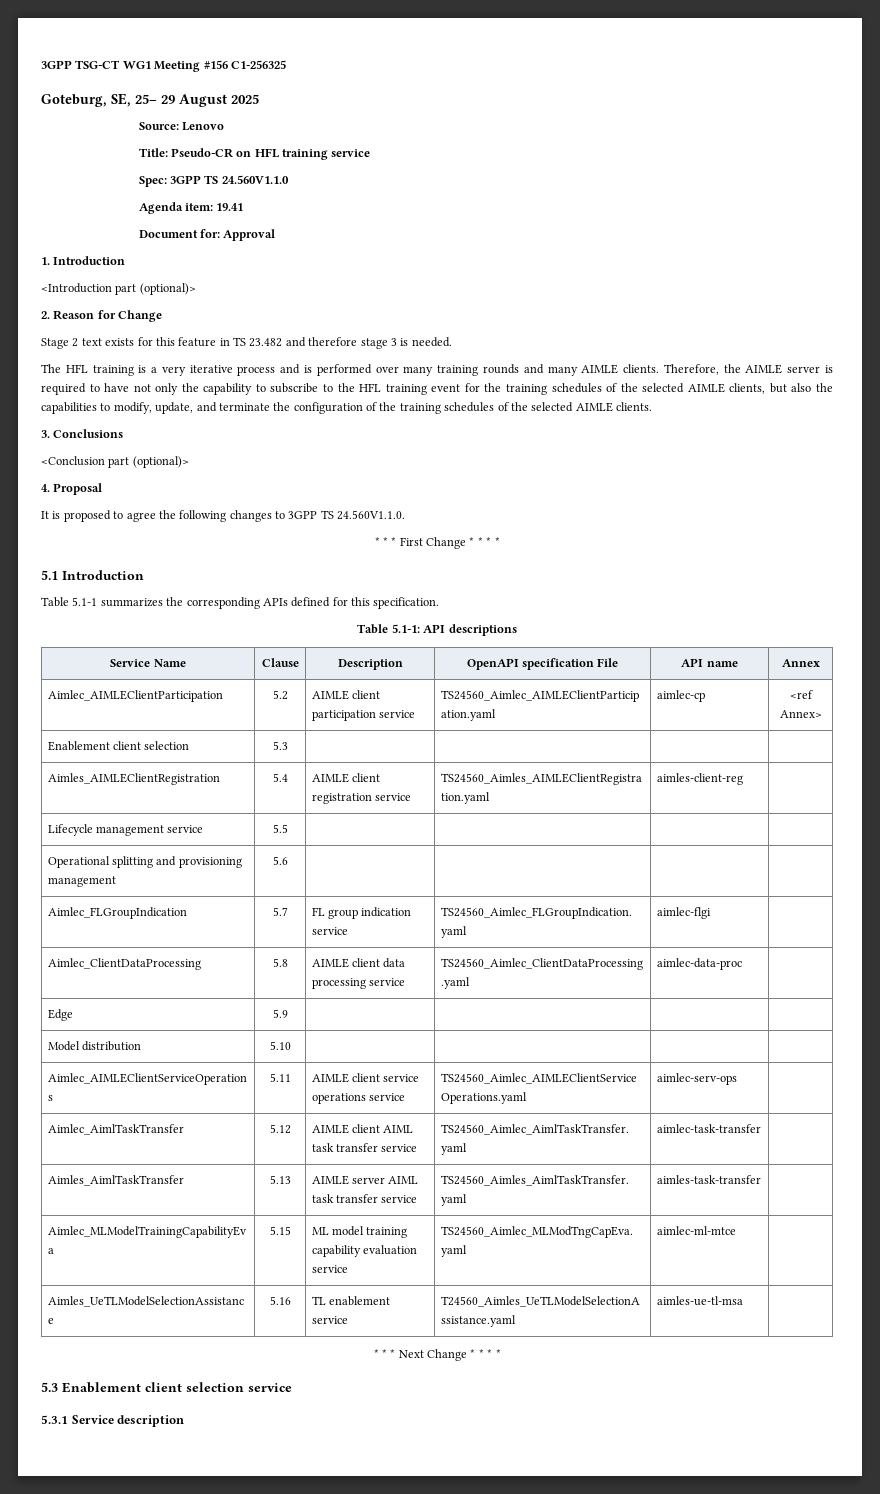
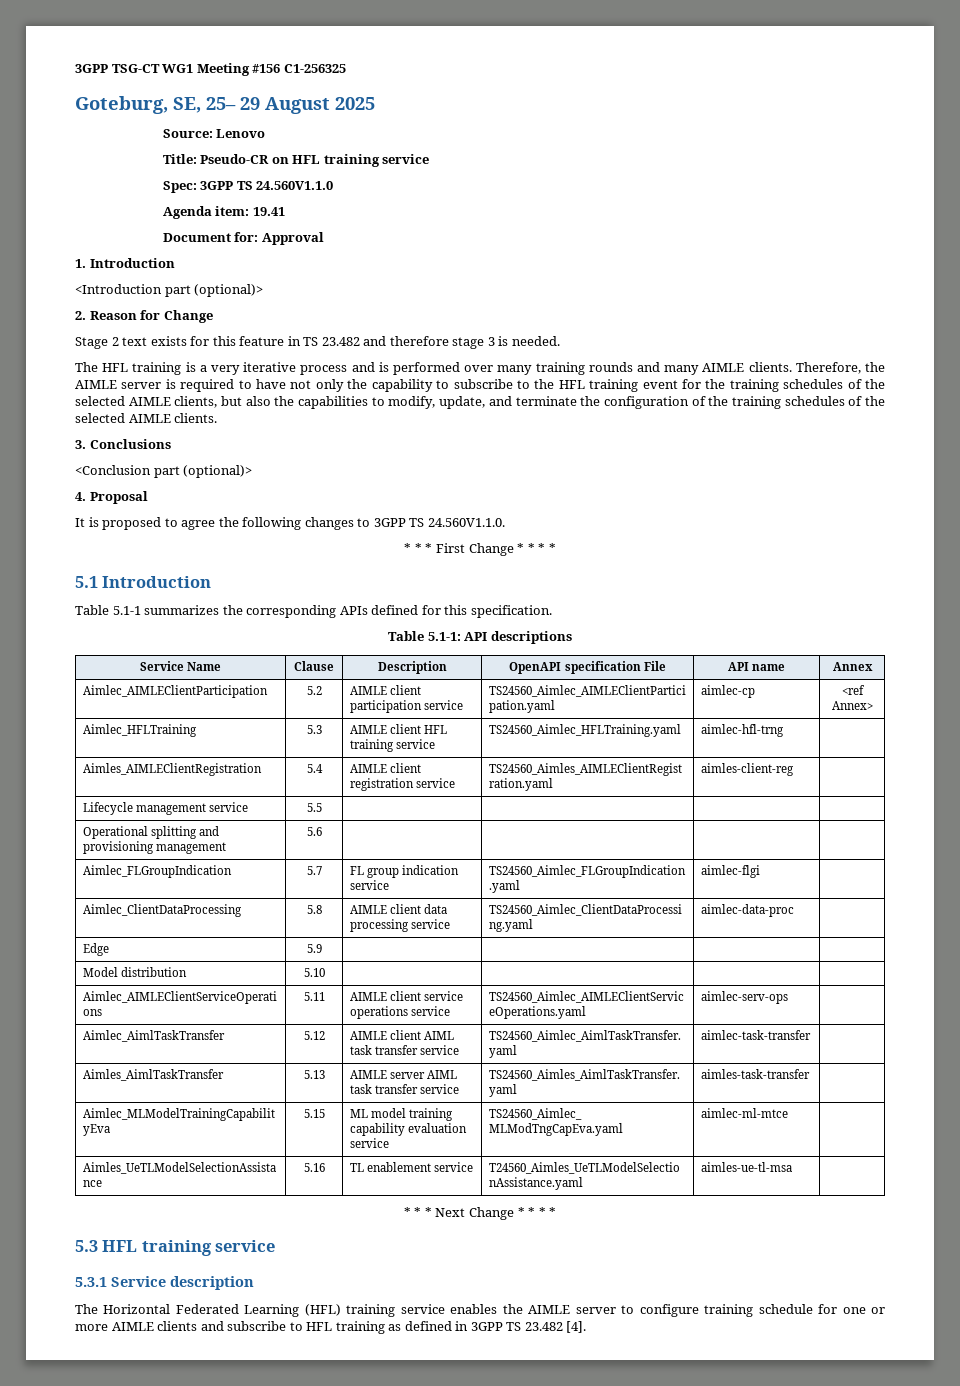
- Enablement client selection | 5.3 | | | |
+ Aimlec_HFLTraining | 5.3 | AIMLE client HFL training service | TS24560_Aimlec_HFLTraining.yaml | aimlec-hfl-trng |
- 5.3 Enablement client selection service
+ 5.3 HFL training service
+ The Horizontal Federated Learning (HFL) training service enables the AIMLE server to configure training schedule for one or more AIMLE clients and subscribe to HFL training as defined in 3GPP TS 23.482 [4].

